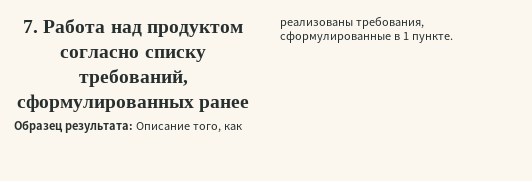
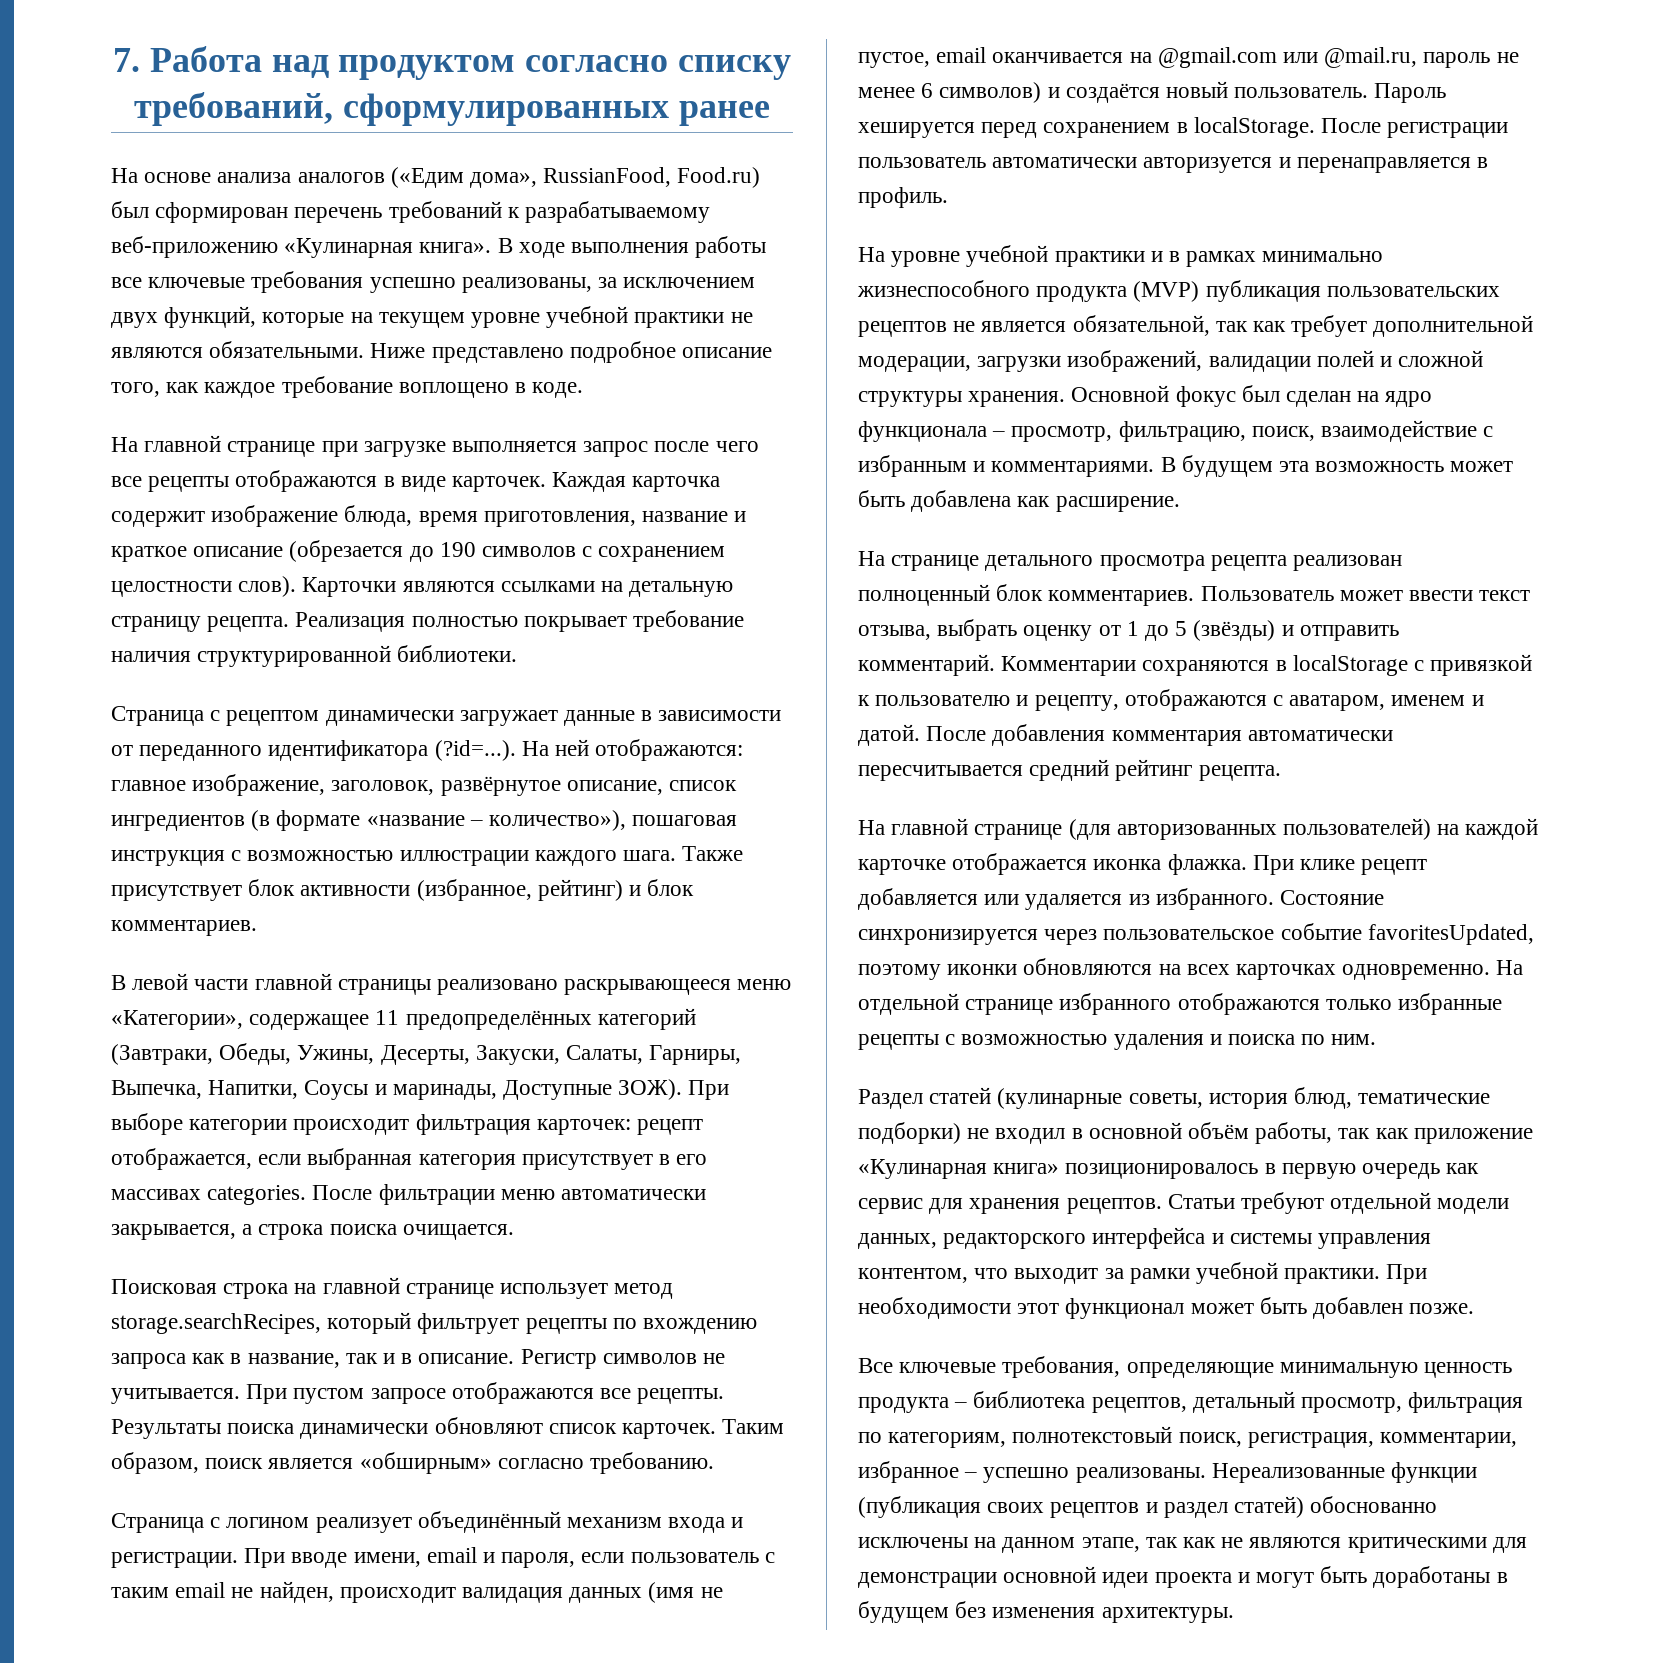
- Образец результата: Описание того, как реализованы требования, сформулированные в 1 пункте.
+ На основе анализа аналогов («Едим дома», RussianFood, Food.ru) был сформирован перечень требований к разрабатываемому веб-приложению «Кулинарная книга». В ходе выполнения работы все ключевые требования успешно реализованы, за исключением двух функций, которые на текущем уровне учебной практики не являются обязательными. Ниже представлено подробное описание того, как каждое требование воплощено в коде.
+ На главной странице при загрузке выполняется запрос после чего все рецепты отображаются в виде карточек. Каждая карточка содержит изображение блюда, время приготовления, название и краткое описание (обрезается до 190 символов с сохранением целостности слов). Карточки являются ссылками на детальную страницу рецепта. Реализация полностью покрывает требование наличия структурированной библиотеки.
+ Страница с рецептом динамически загружает данные в зависимости от переданного идентификатора (?id=...). На ней отображаются: главное изображение, заголовок, развёрнутое описание, список ингредиентов (в формате «название – количество»), пошаговая инструкция с возможностью иллюстрации каждого шага. Также присутствует блок активности (избранное, рейтинг) и блок комментариев.
+ В левой части главной страницы реализовано раскрывающееся меню «Категории», содержащее 11 предопределённых категорий (Завтраки, Обеды, Ужины, Десерты, Закуски, Салаты, Гарниры, Выпечка, Напитки, Соусы и маринады, Доступные ЗОЖ). При выборе категории происходит фильтрация карточек: рецепт отображается, если выбранная категория присутствует в его массивах categories. После фильтрации меню автоматически закрывается, а строка поиска очищается.
+ Поисковая строка на главной странице использует метод storage.searchRecipes, который фильтрует рецепты по вхождению запроса как в название, так и в описание. Регистр символов не учитывается. При пустом запросе отображаются все рецепты. Результаты поиска динамически обновляют список карточек. Таким образом, поиск является «обширным» согласно требованию.
+ Страница с логином реализует объединённый механизм входа и регистрации. При вводе имени, email и пароля, если пользователь с таким email не найден, происходит валидация данных (имя не пустое, email оканчивается на @gmail.com или @mail.ru, пароль не менее 6 символов) и создаётся новый пользователь. Пароль хешируется перед сохранением в localStorage. После регистрации пользователь автоматически авторизуется и перенаправляется в профиль.
+ На уровне учебной практики и в рамках минимально жизнеспособного продукта (MVP) публикация пользовательских рецептов не является обязательной, так как требует дополнительной модерации, загрузки изображений, валидации полей и сложной структуры хранения. Основной фокус был сделан на ядро функционала – просмотр, фильтрацию, поиск, взаимодействие с избранным и комментариями. В будущем эта возможность может быть добавлена как расширение.
+ На странице детального просмотра рецепта реализован полноценный блок комментариев. Пользователь может ввести текст отзыва, выбрать оценку от 1 до 5 (звёзды) и отправить комментарий. Комментарии сохраняются в localStorage с привязкой к пользователю и рецепту, отображаются с аватаром, именем и датой. После добавления комментария автоматически пересчитывается средний рейтинг рецепта.
+ На главной странице (для авторизованных пользователей) на каждой карточке отображается иконка флажка. При клике рецепт добавляется или удаляется из избранного. Состояние синхронизируется через пользовательское событие favoritesUpdated, поэтому иконки обновляются на всех карточках одновременно. На отдельной странице избранного отображаются только избранные рецепты с возможностью удаления и поиска по ним.
+ Раздел статей (кулинарные советы, история блюд, тематические подборки) не входил в основной объём работы, так как приложение «Кулинарная книга» позиционировалось в первую очередь как сервис для хранения рецептов. Статьи требуют отдельной модели данных, редакторского интерфейса и системы управления контентом, что выходит за рамки учебной практики. При необходимости этот функционал может быть добавлен позже.
+ Все ключевые требования, определяющие минимальную ценность продукта – библиотека рецептов, детальный просмотр, фильтрация по категориям, полнотекстовый поиск, регистрация, комментарии, избранное – успешно реализованы. Нереализованные функции (публикация своих рецептов и раздел статей) обоснованно исключены на данном этапе, так как не являются критическими для демонстрации основной идеи проекта и могут быть доработаны в будущем без изменения архитектуры.

